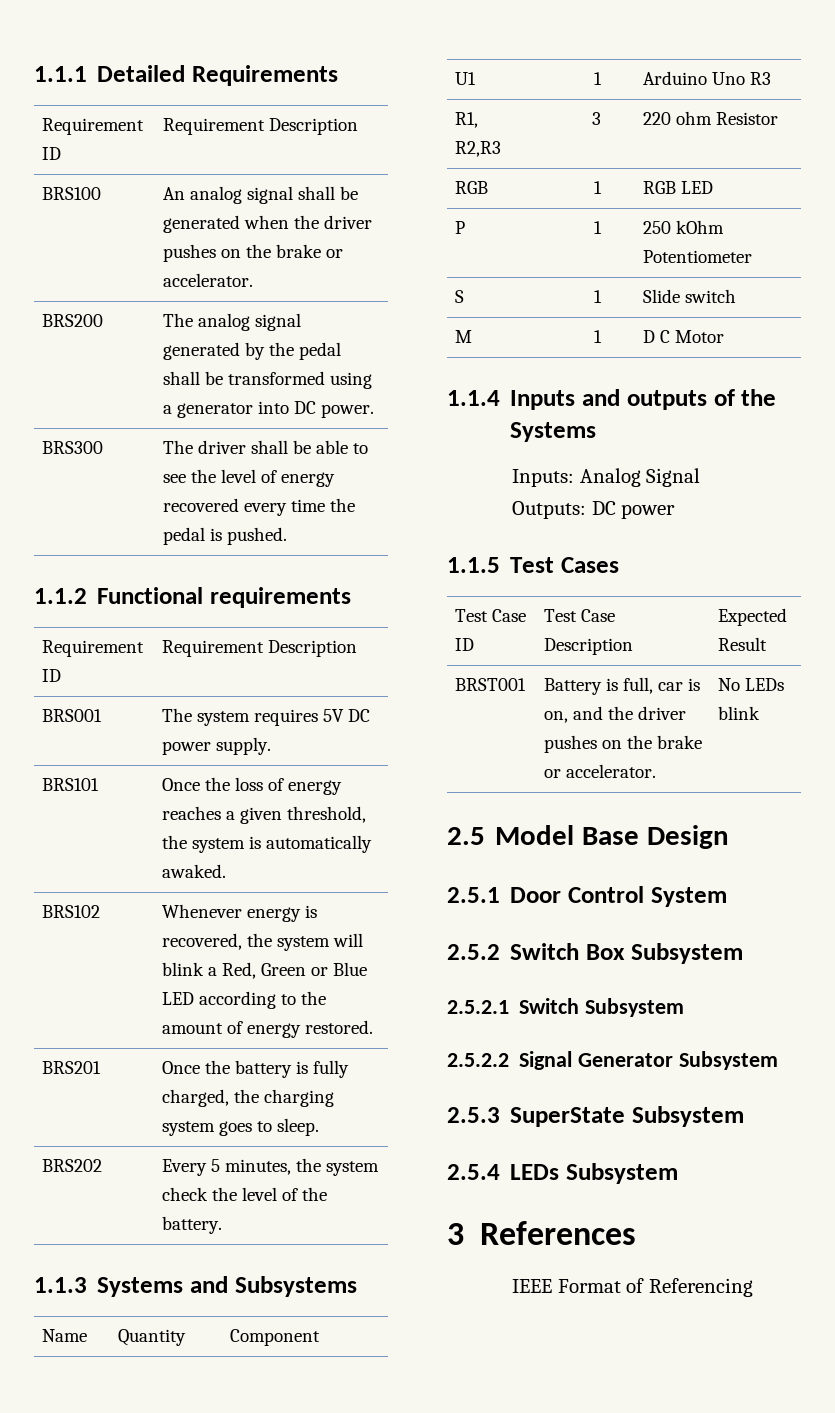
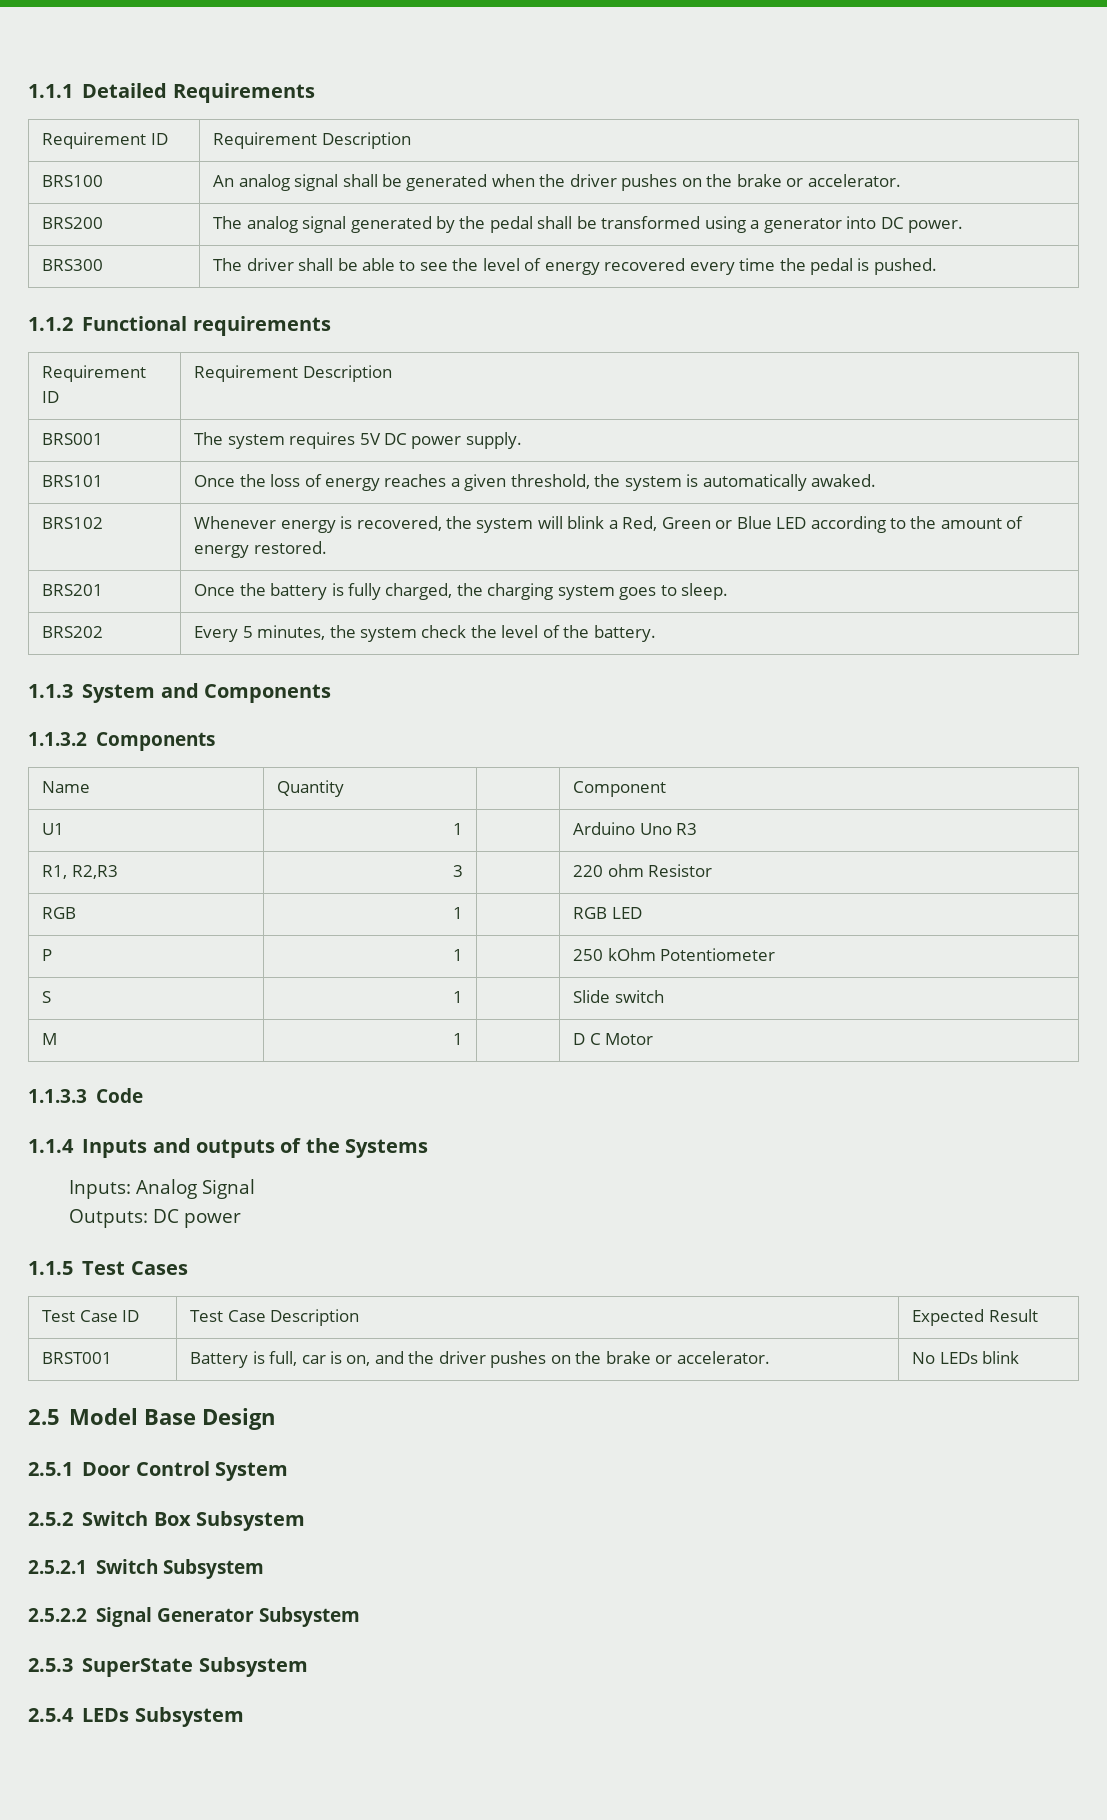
- 1.1.3 Systems and Subsystems
+ 1.1.3 System and Components
+ 1.1.3.2 Components
+ 1.1.3.3 Code
- 3 References
- IEEE Format of Referencing

